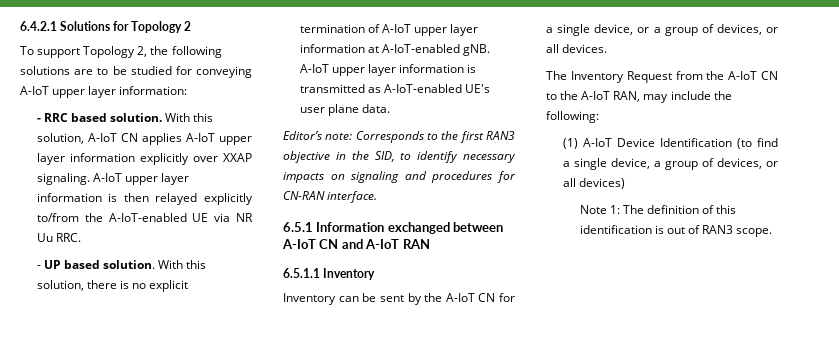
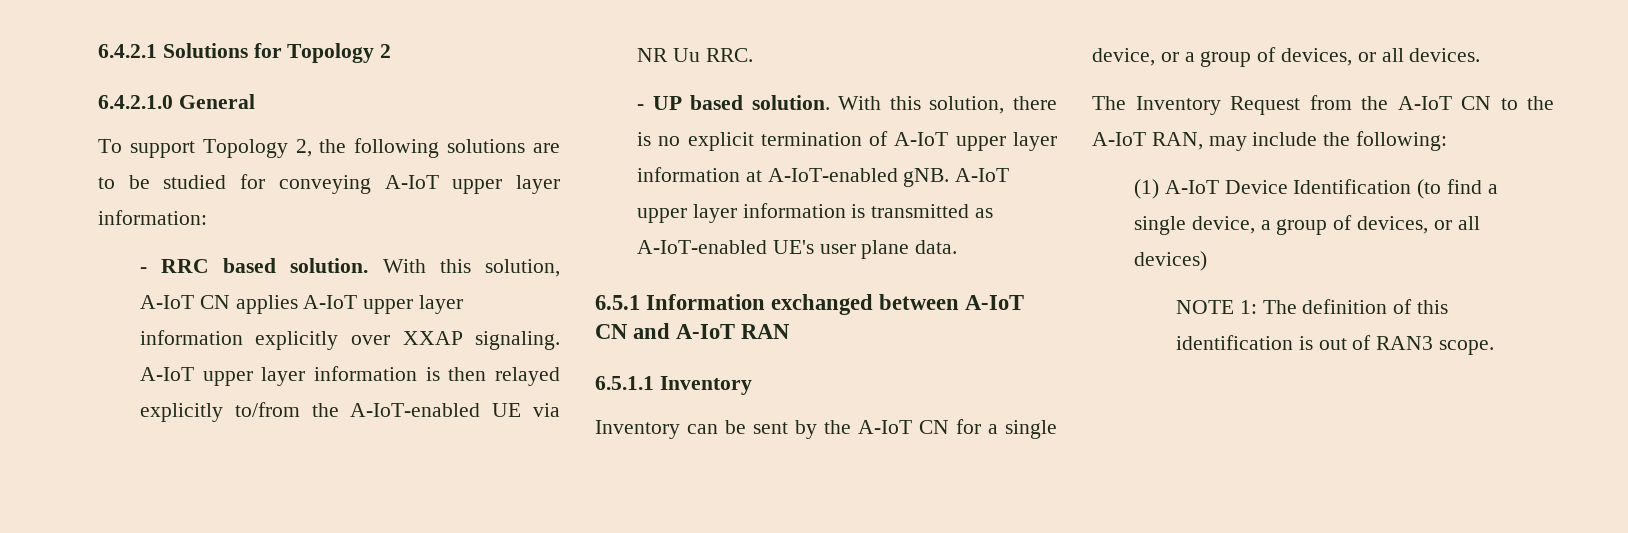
+ 6.4.2.1.0 General
- Editor’s note: Corresponds to the first RAN3 objective in the SID, to identify necessary impacts on signaling and procedures for CN-RAN interface.
- Note 1: The definition of this identification is out of RAN3 scope.
+ NOTE 1: The definition of this identification is out of RAN3 scope.

